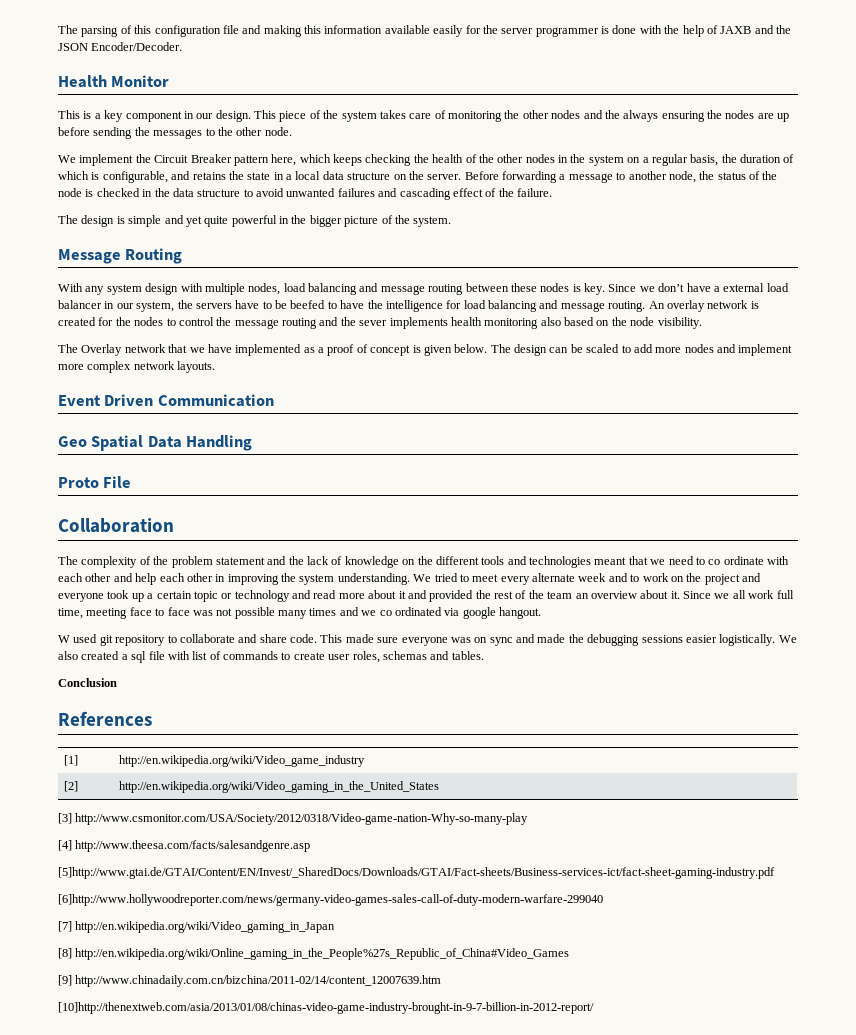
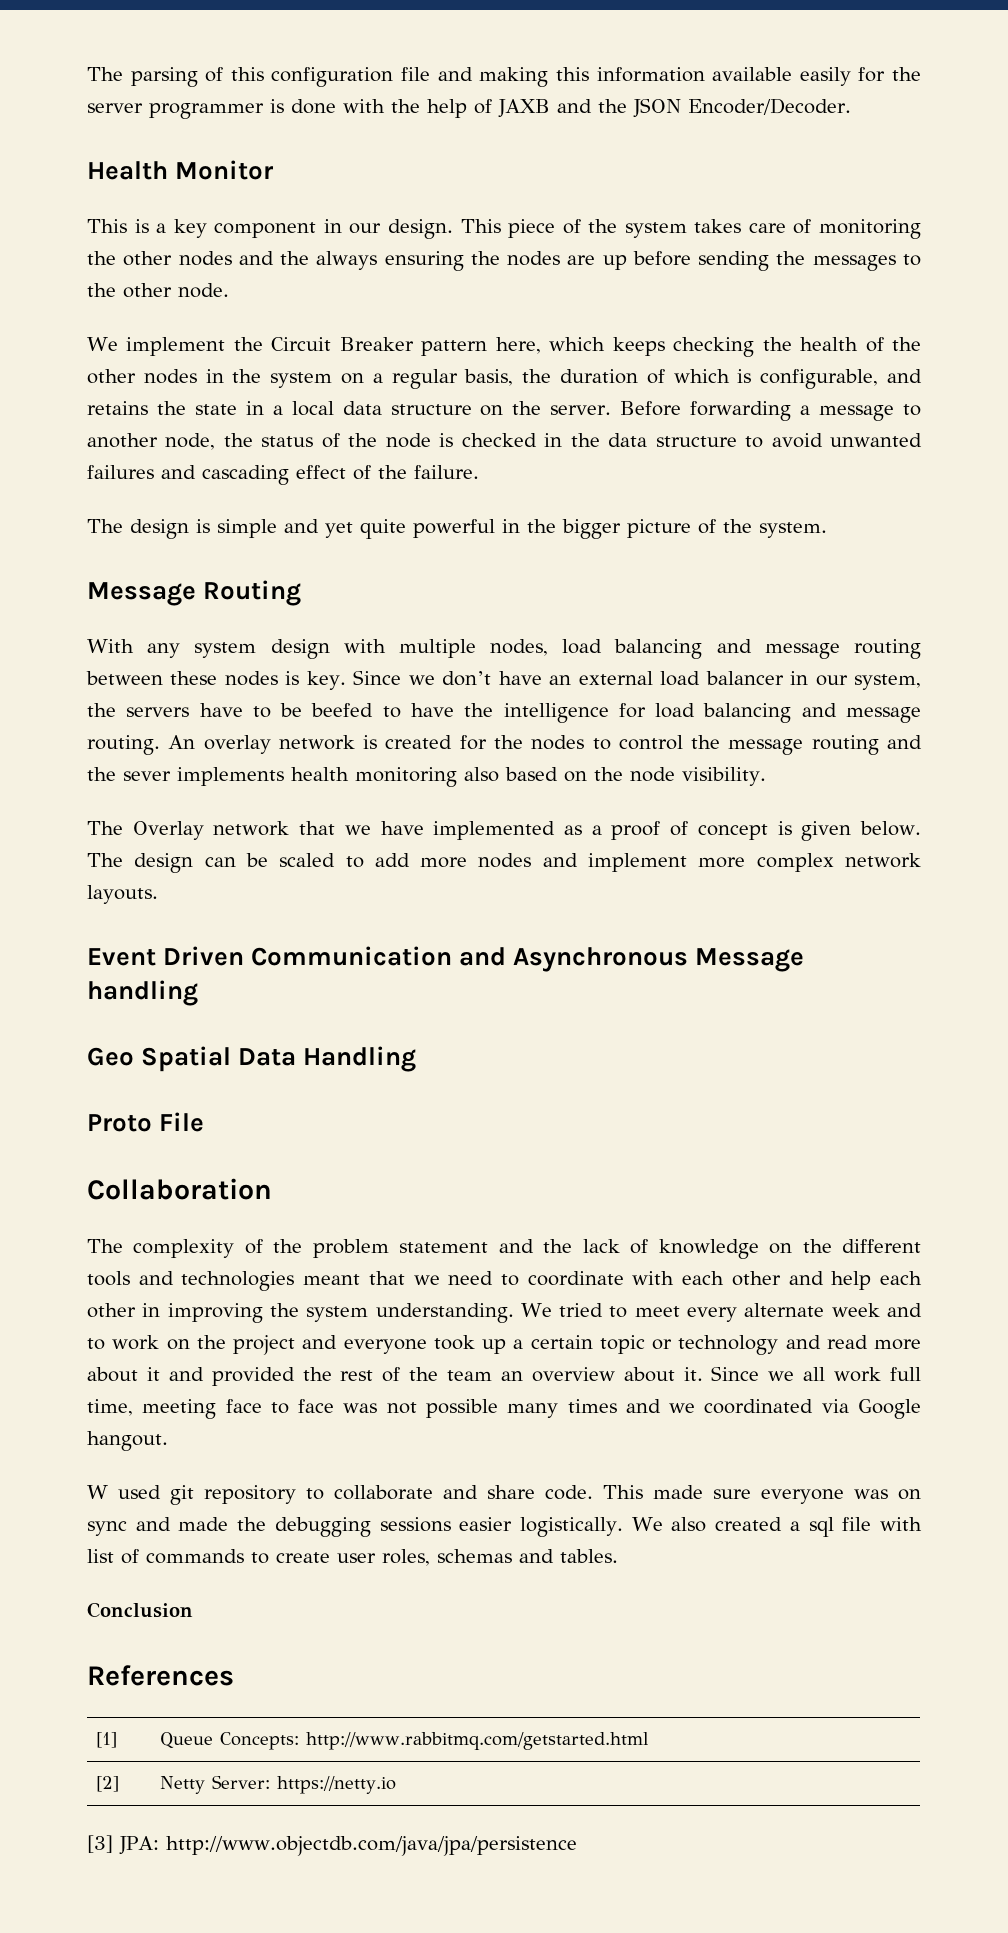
- Since we don’t have a external load balancer in our system, the servers have to be beefed to have the intelligence for load balancing and message routing.
+ Since we don’t have an external load balancer in our system, the servers have to be beefed to have the intelligence for load balancing and message routing.
- Event Driven Communication
+ Event Driven Communication and Asynchronous Message handling
- The complexity of the problem statement and the lack of knowledge on the different tools and technologies meant that we need to co ordinate with each other and help each other in improving the system understanding.
+ The complexity of the problem statement and the lack of knowledge on the different tools and technologies meant that we need to coordinate with each other and help each other in improving the system understanding.
- Since we all work full time, meeting face to face was not possible many times and we co ordinated via google hangout.
+ Since we all work full time, meeting face to face was not possible many times and we coordinated via Google hangout.
- [1] | http://en.wikipedia.org/wiki/Video_game_industry
- [2] | http://en.wikipedia.org/wiki/Video_gaming_in_the_United_States
- [3] http://www.csmonitor.com/USA/Society/2012/0318/Video-game-nation-Why-so-many-play
- [4] http://www.theesa.com/facts/salesandgenre.asp
- [5]http://www.gtai.de/GTAI/Content/EN/Invest/_SharedDocs/Downloads/GTAI/Fact-sheets/Business-services-ict/fact-sheet-gaming-industry.pdf
- [6]http://www.hollywoodreporter.com/news/germany-video-games-sales-call-of-duty-modern-warfare-299040
- [7] http://en.wikipedia.org/wiki/Video_gaming_in_Japan
- [8] http://en.wikipedia.org/wiki/Online_gaming_in_the_People%27s_Republic_of_China#Video_Games
- [9] http://www.chinadaily.com.cn/bizchina/2011-02/14/content_12007639.htm
- [10]http://thenextweb.com/asia/2013/01/08/chinas-video-game-industry-brought-in-9-7-billion-in-2012-report/
+ [1] | Queue Concepts: http://www.rabbitmq.com/getstarted.html
+ [2] | Netty Server: https://netty.io
+ [3] JPA: http://www.objectdb.com/java/jpa/persistence

